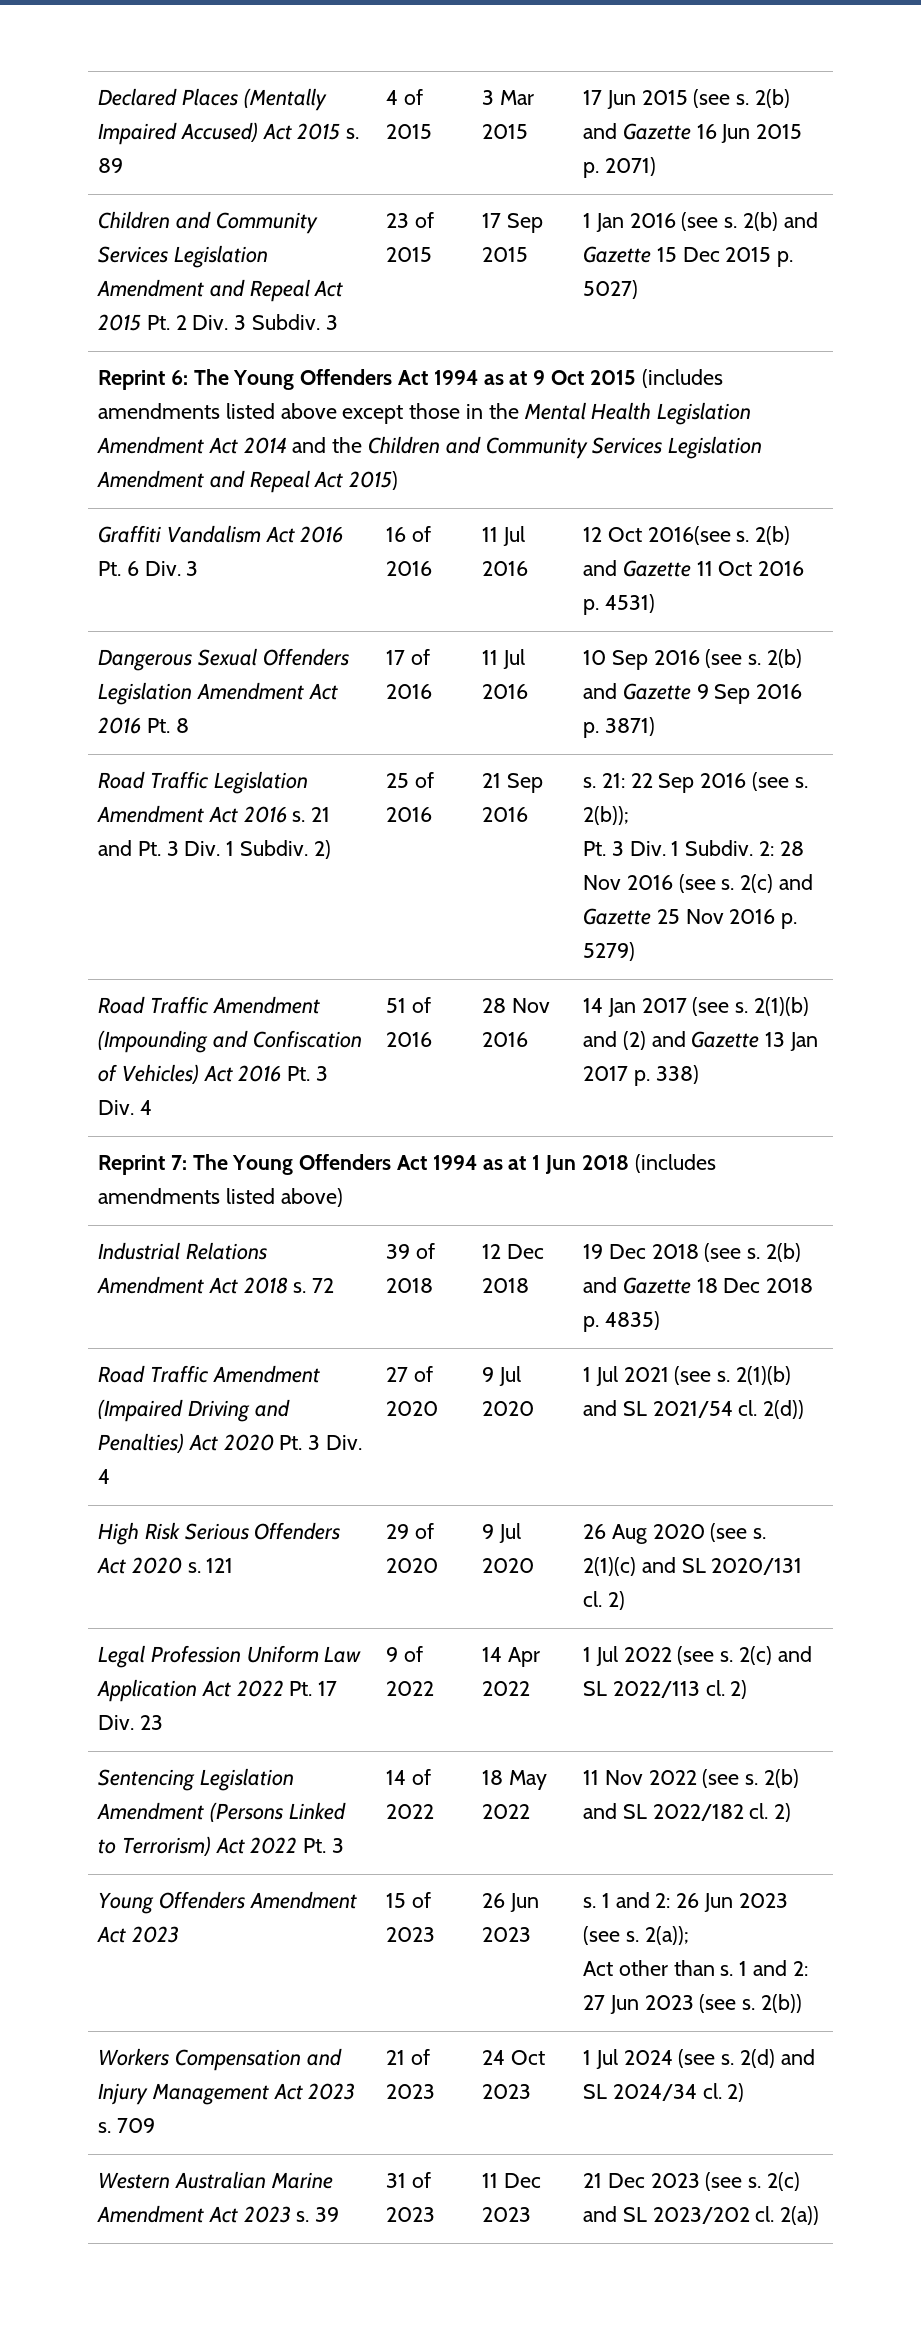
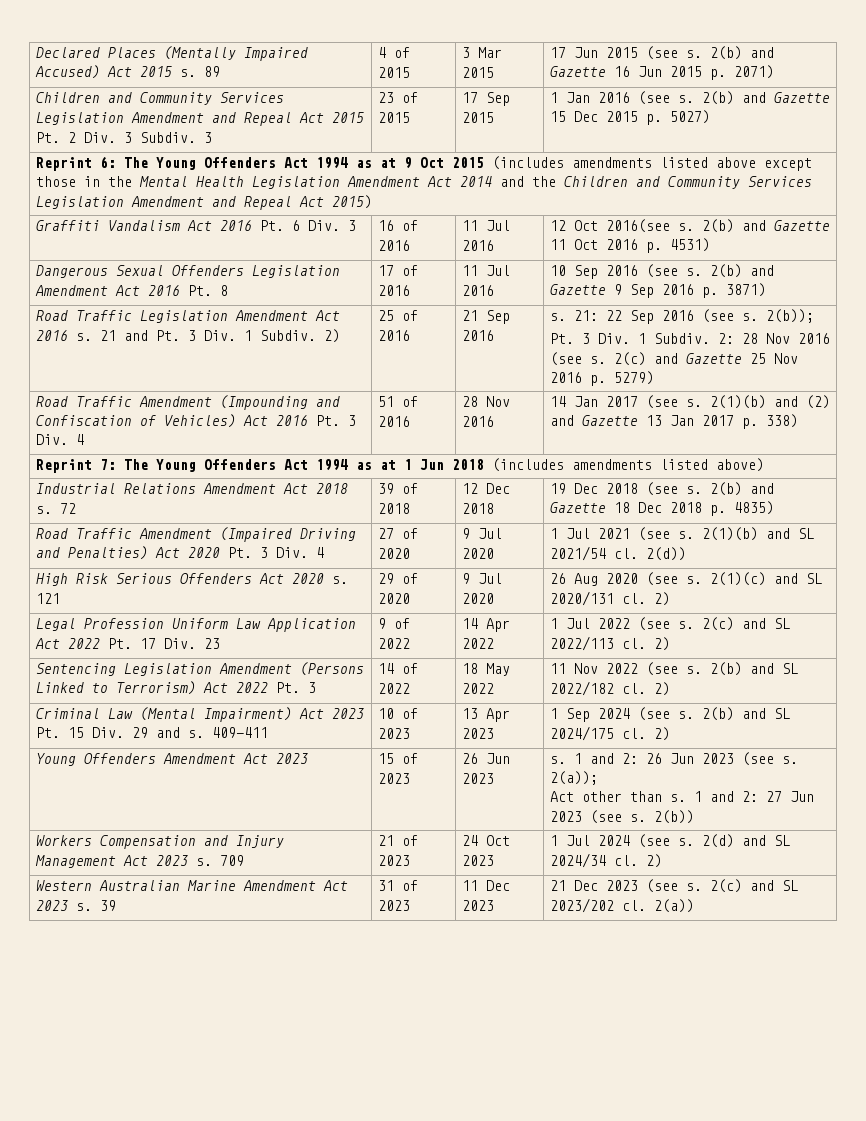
+ Criminal Law (Mental Impairment) Act 2023 Pt. 15 Div. 29 and s. 409-411 | 10 of 2023 | 13 Apr 2023 | 1 Sep 2024 (see s. 2(b) and SL 2024/175 cl. 2)

